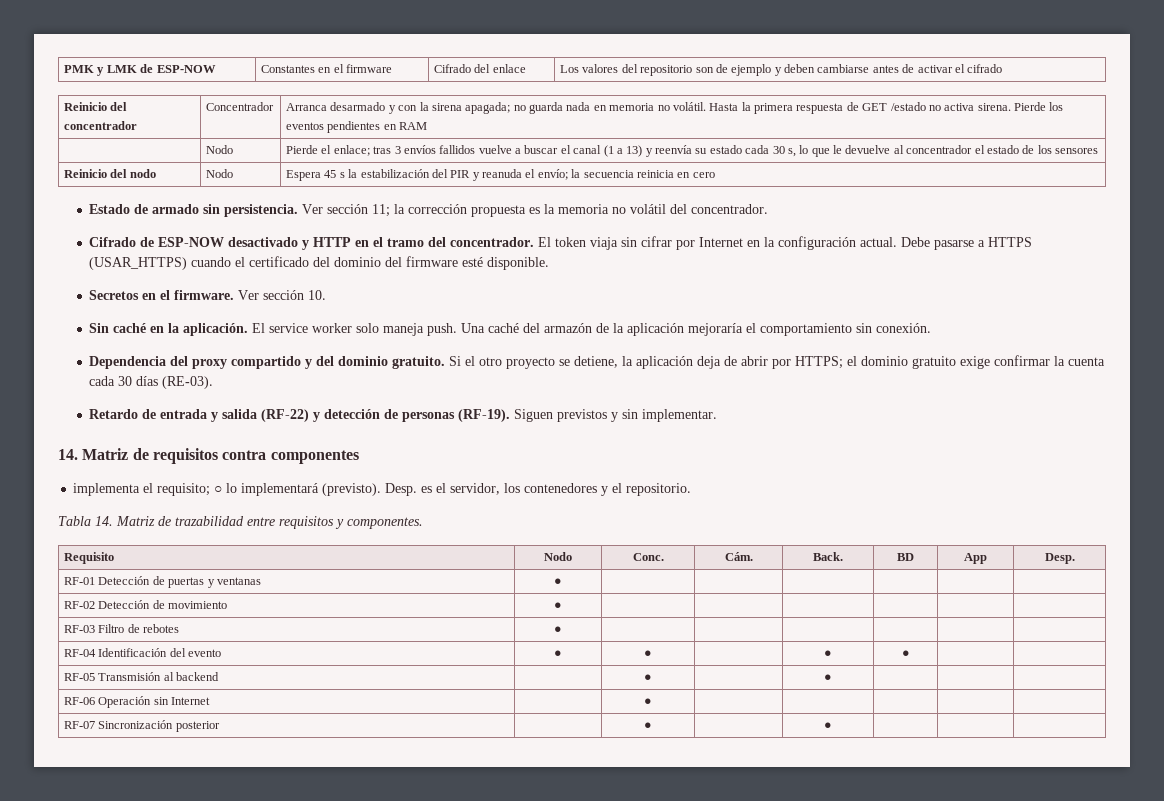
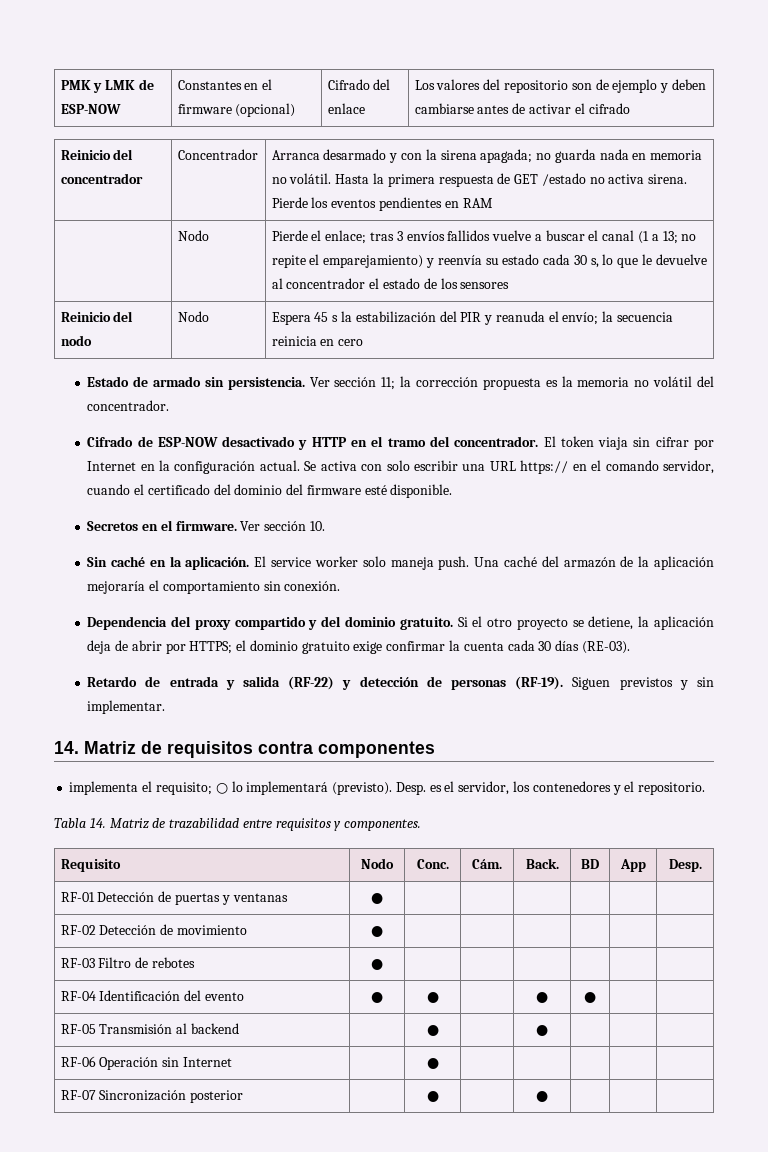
- PMK y LMK de ESP-NOW | Constantes en el firmware | Cifrado del enlace | Los valores del repositorio son de ejemplo y deben cambiarse antes de activar el cifrado
+ PMK y LMK de ESP-NOW | Constantes en el firmware (opcional) | Cifrado del enlace | Los valores del repositorio son de ejemplo y deben cambiarse antes de activar el cifrado
- | Nodo | Pierde el enlace; tras 3 envíos fallidos vuelve a buscar el canal (1 a 13) y reenvía su estado cada 30 s, lo que le devuelve al concentrador el estado de los sensores
+ | Nodo | Pierde el enlace; tras 3 envíos fallidos vuelve a buscar el canal (1 a 13; no repite el emparejamiento) y reenvía su estado cada 30 s, lo que le devuelve al concentrador el estado de los sensores
- Debe pasarse a HTTPS (USAR_HTTPS) cuando el certificado del dominio del firmware esté disponible.
+ Se activa con solo escribir una URL https:// en el comando servidor, cuando el certificado del dominio del firmware esté disponible.

